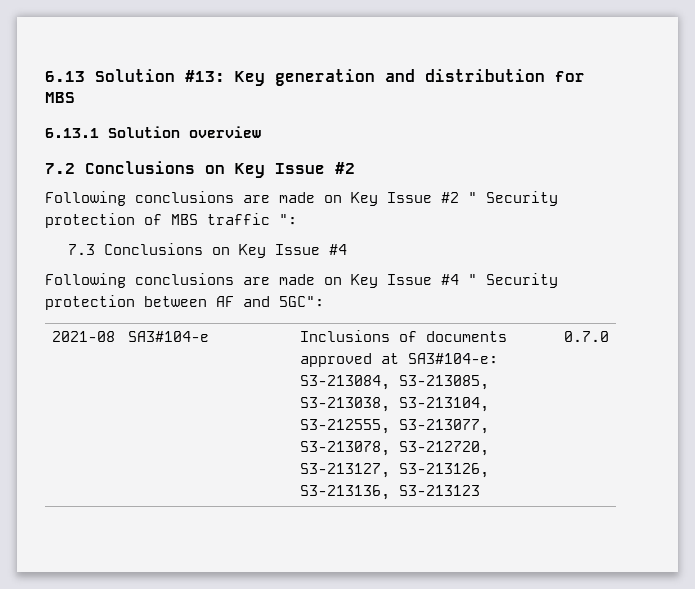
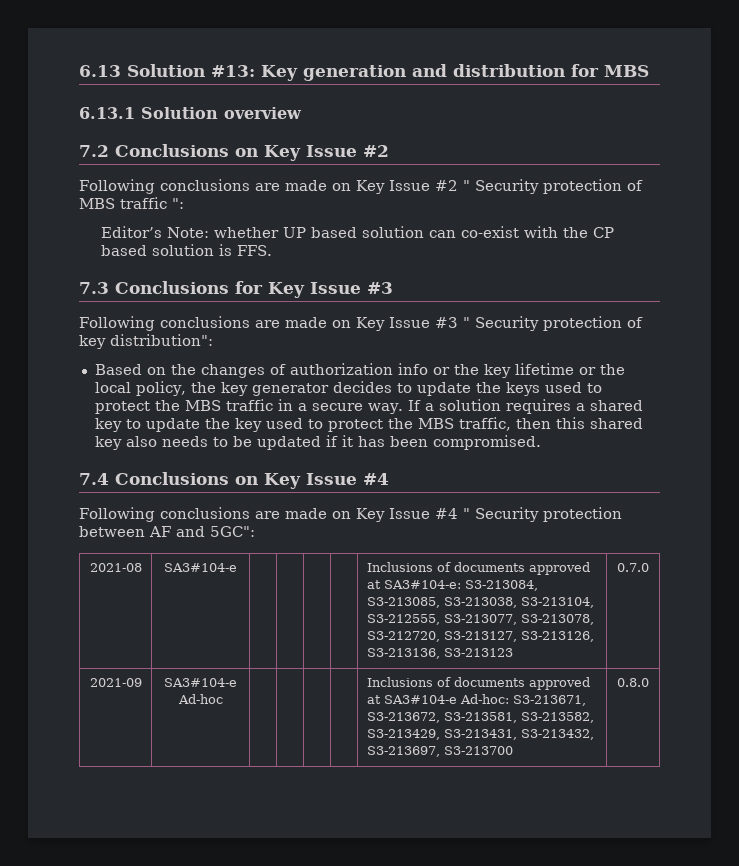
- 7.3 Conclusions on Key Issue #4
+ Editor’s Note: whether UP based solution can co-exist with the CP based solution is FFS.
+ 7.3 Conclusions for Key Issue #3
+ Following conclusions are made on Key Issue #3 " Security protection of key distribution":
+ Based on the changes of authorization info or the key lifetime or the local policy, the key generator decides to update the keys used to protect the MBS traffic in a secure way. If a solution requires a shared key to update the key used to protect the MBS traffic, then this shared key also needs to be updated if it has been compromised.
+ 7.4 Conclusions on Key Issue #4
+ 2021-09 | SA3#104-e Ad-hoc | | | | | Inclusions of documents approved at SA3#104-e Ad-hoc: S3-213671, S3-213672, S3-213581, S3-213582, S3-213429, S3-213431, S3-213432, S3-213697, S3‑213700 | 0.8.0

